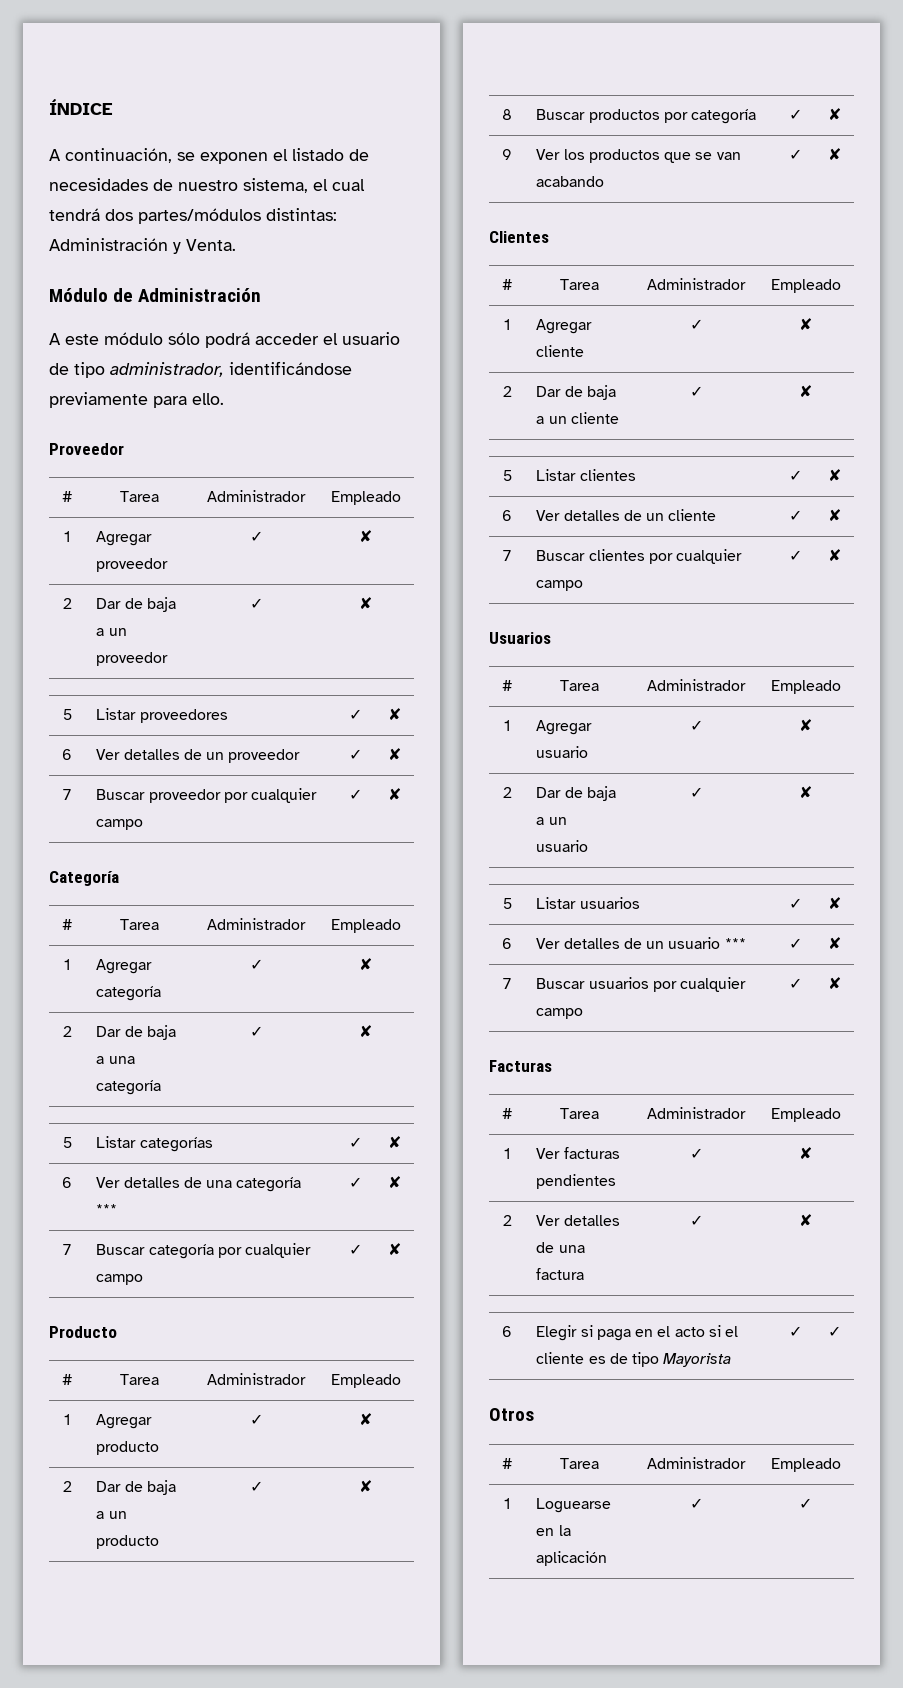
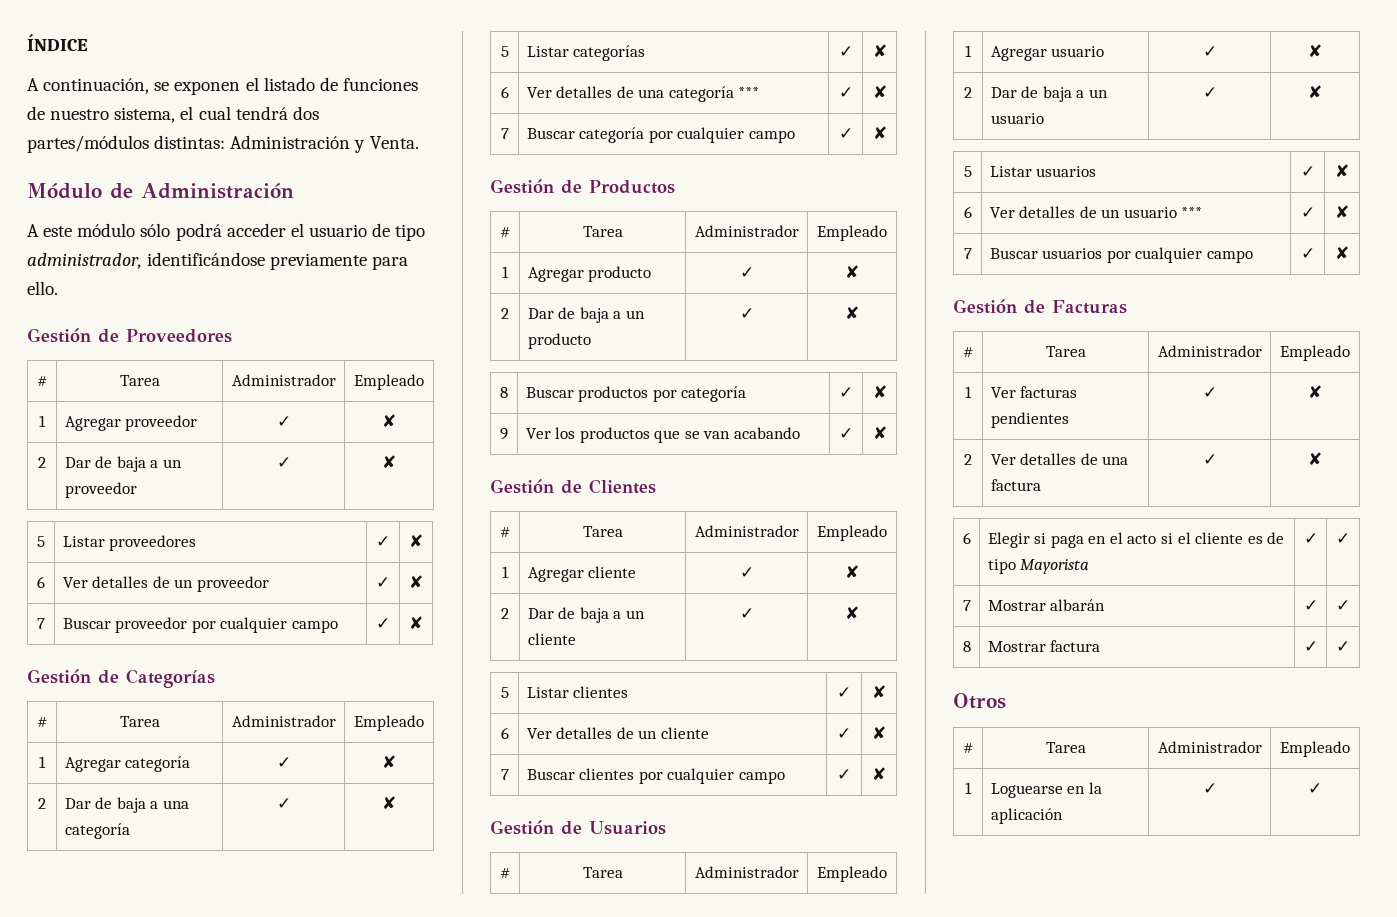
- A continuación, se exponen el listado de necesidades de nuestro sistema, el cual tendrá dos partes/módulos distintas: Administración y Venta.
+ A continuación, se exponen el listado de funciones de nuestro sistema, el cual tendrá dos partes/módulos distintas: Administración y Venta.
- Proveedor
+ Gestión de Proveedores
- Categoría
+ Gestión de Categorías
- Producto
+ Gestión de Productos
- Clientes
+ Gestión de Clientes
- Usuarios
+ Gestión de Usuarios
- Facturas
+ Gestión de Facturas
+ 7 | Mostrar albarán | ✓ | ✓
+ 8 | Mostrar factura | ✓ | ✓

